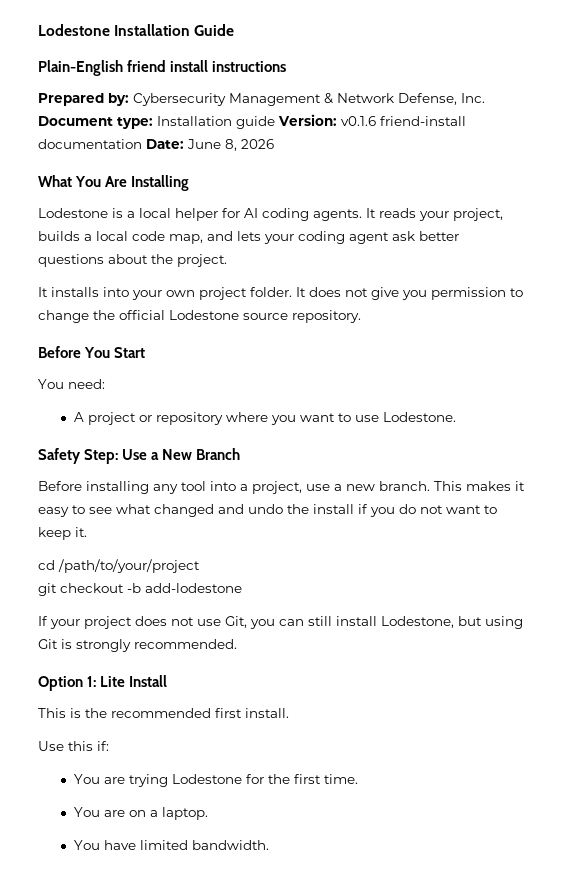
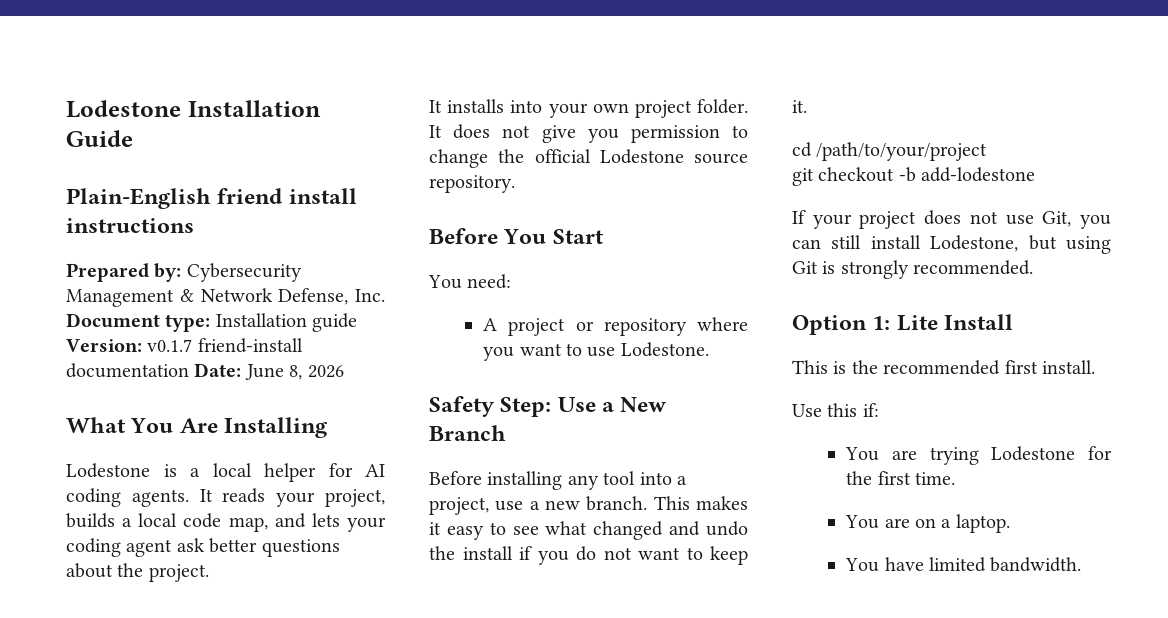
- Prepared by: Cybersecurity Management & Network Defense, Inc. Document type: Installation guide Version: v0.1.6 friend-install documentation Date: June 8, 2026
+ Prepared by: Cybersecurity Management & Network Defense, Inc. Document type: Installation guide Version: v0.1.7 friend-install documentation Date: June 8, 2026

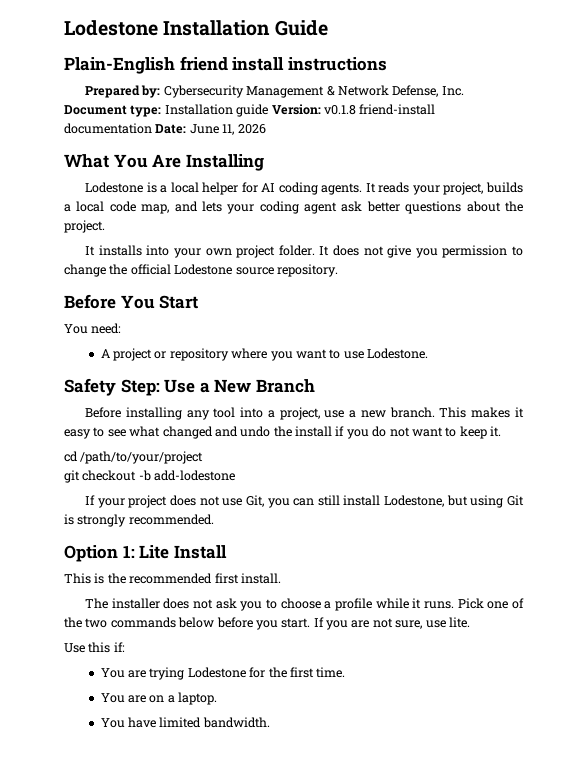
- Prepared by: Cybersecurity Management & Network Defense, Inc. Document type: Installation guide Version: v0.1.7 friend-install documentation Date: June 8, 2026
+ Prepared by: Cybersecurity Management & Network Defense, Inc. Document type: Installation guide Version: v0.1.8 friend-install documentation Date: June 11, 2026
+ The installer does not ask you to choose a profile while it runs. Pick one of the two commands below before you start. If you are not sure, use lite.

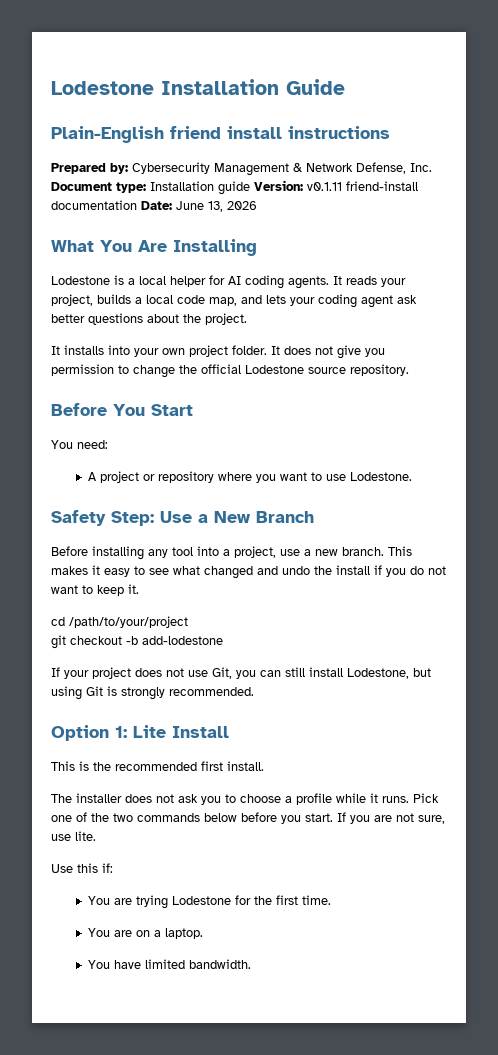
- Prepared by: Cybersecurity Management & Network Defense, Inc. Document type: Installation guide Version: v0.1.8 friend-install documentation Date: June 11, 2026
+ Prepared by: Cybersecurity Management & Network Defense, Inc. Document type: Installation guide Version: v0.1.11 friend-install documentation Date: June 13, 2026

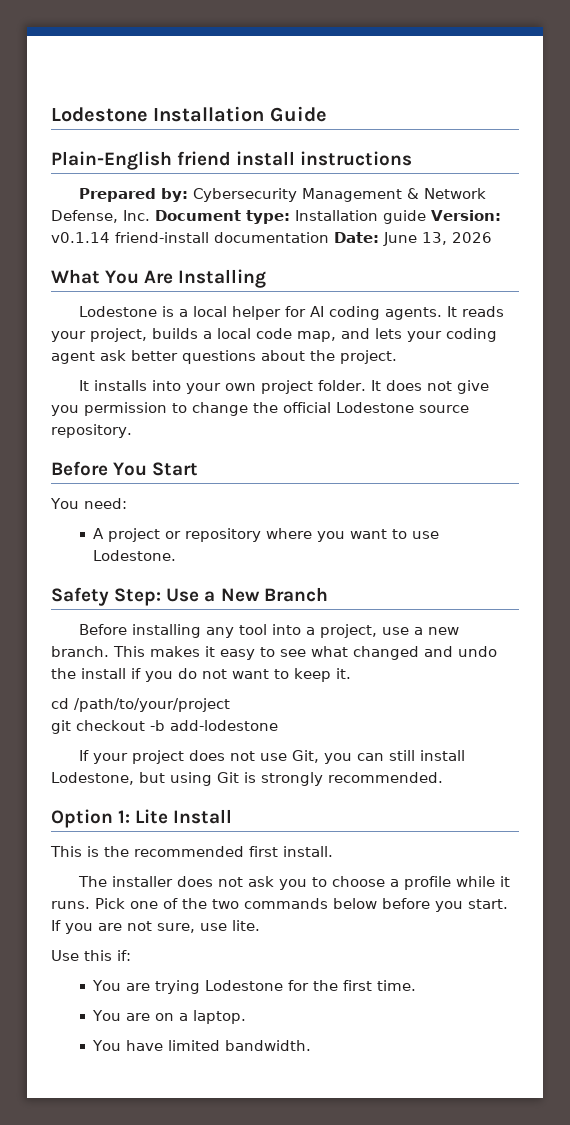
- Prepared by: Cybersecurity Management & Network Defense, Inc. Document type: Installation guide Version: v0.1.11 friend-install documentation Date: June 13, 2026
+ Prepared by: Cybersecurity Management & Network Defense, Inc. Document type: Installation guide Version: v0.1.14 friend-install documentation Date: June 13, 2026

